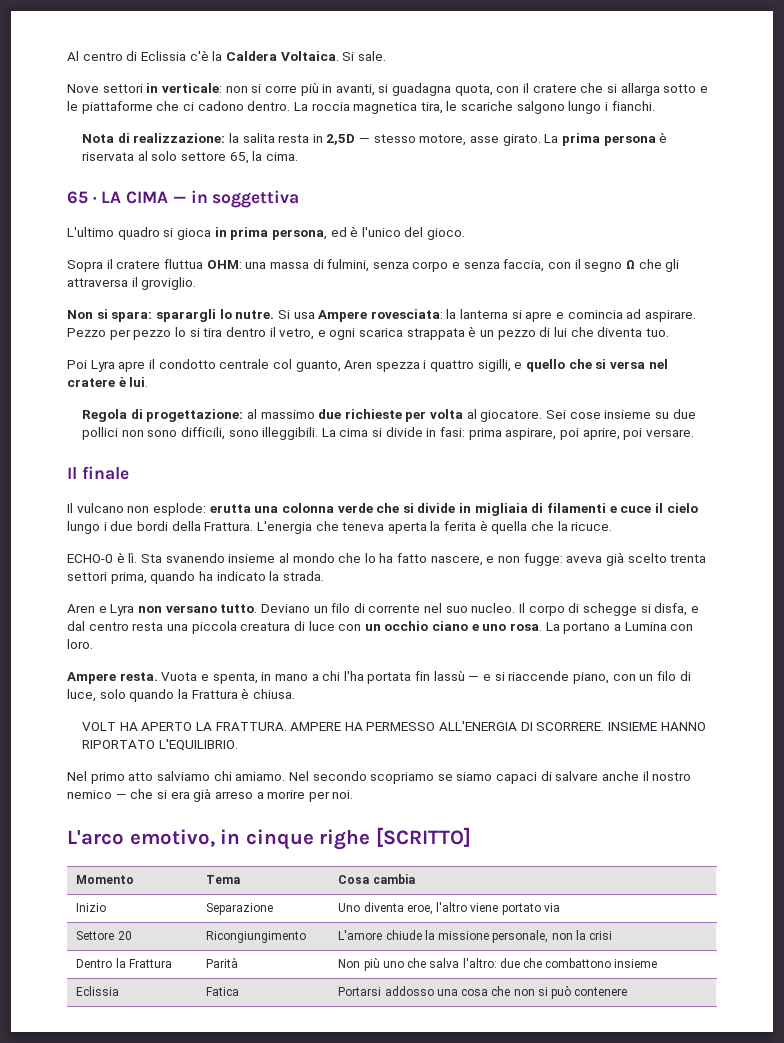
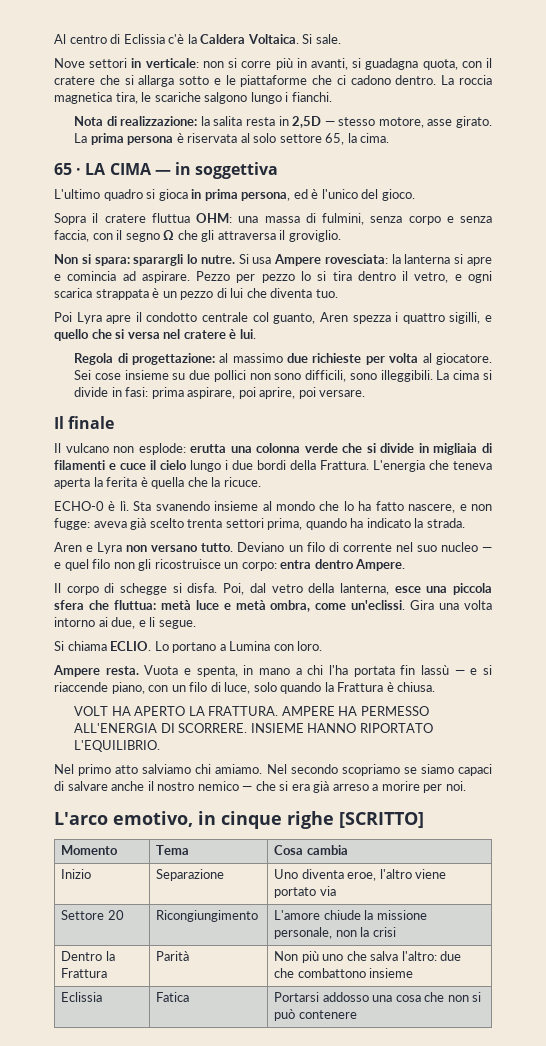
- Deviano un filo di corrente nel suo nucleo. Il corpo di schegge si disfa, e dal centro resta una piccola creatura di luce con un occhio ciano e uno rosa. La portano a Lumina con loro.
+ Deviano un filo di corrente nel suo nucleo — e quel filo non gli ricostruisce un corpo: entra dentro Ampere.
+ Il corpo di schegge si disfa. Poi, dal vetro della lanterna, esce una piccola sfera che fluttua: metà luce e metà ombra, come un'eclissi. Gira una volta intorno ai due, e li segue.
+ Si chiama ECLIO. Lo portano a Lumina con loro.

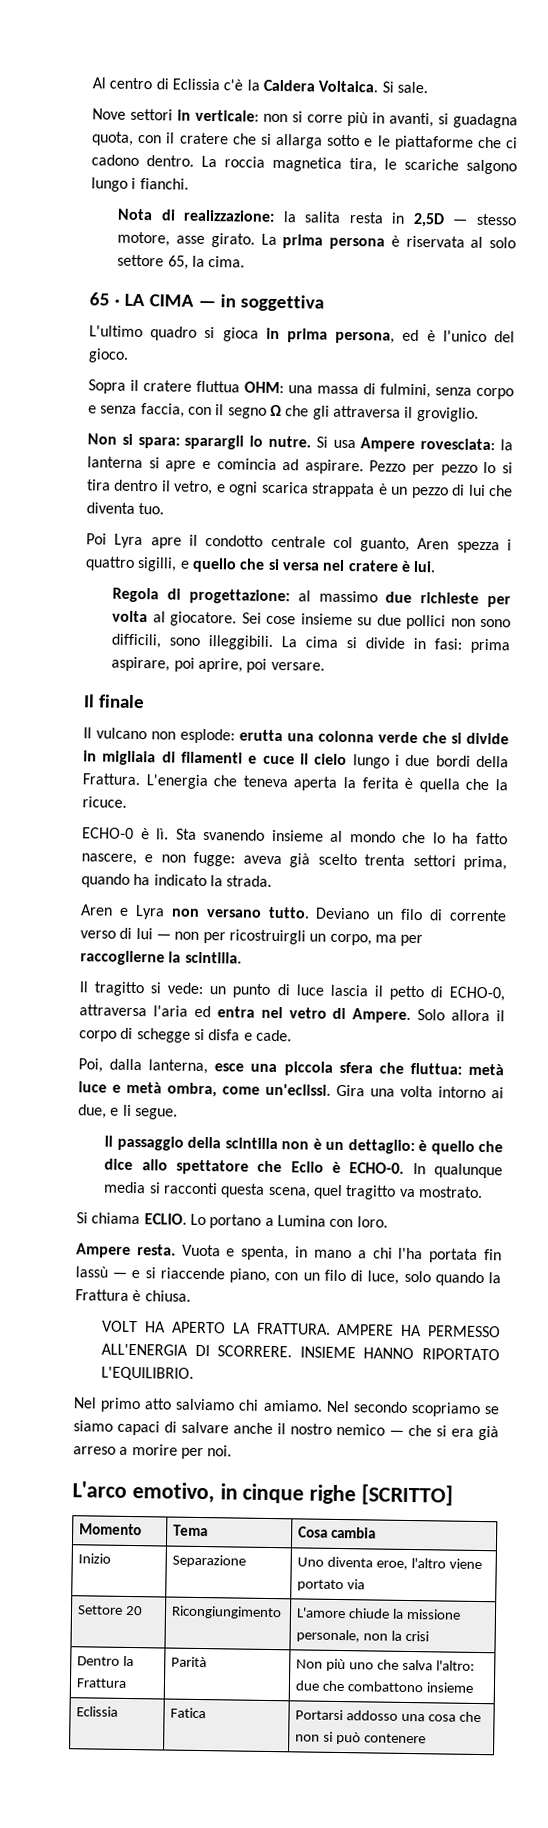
- Deviano un filo di corrente nel suo nucleo — e quel filo non gli ricostruisce un corpo: entra dentro Ampere.
- Il corpo di schegge si disfa. Poi, dal vetro della lanterna, esce una piccola sfera che fluttua: metà luce e metà ombra, come un'eclissi.
+ Deviano un filo di corrente verso di lui — non per ricostruirgli un corpo, ma per raccoglierne la scintilla.
+ Il tragitto si vede: un punto di luce lascia il petto di ECHO-0, attraversa l'aria ed entra nel vetro di Ampere. Solo allora il corpo di schegge si disfa e cade.
+ Poi, dalla lanterna, esce una piccola sfera che fluttua: metà luce e metà ombra, come un'eclissi.
+ Il passaggio della scintilla non è un dettaglio: è quello che dice allo spettatore che Eclio è ECHO-0. In qualunque media si racconti questa scena, quel tragitto va mostrato.

